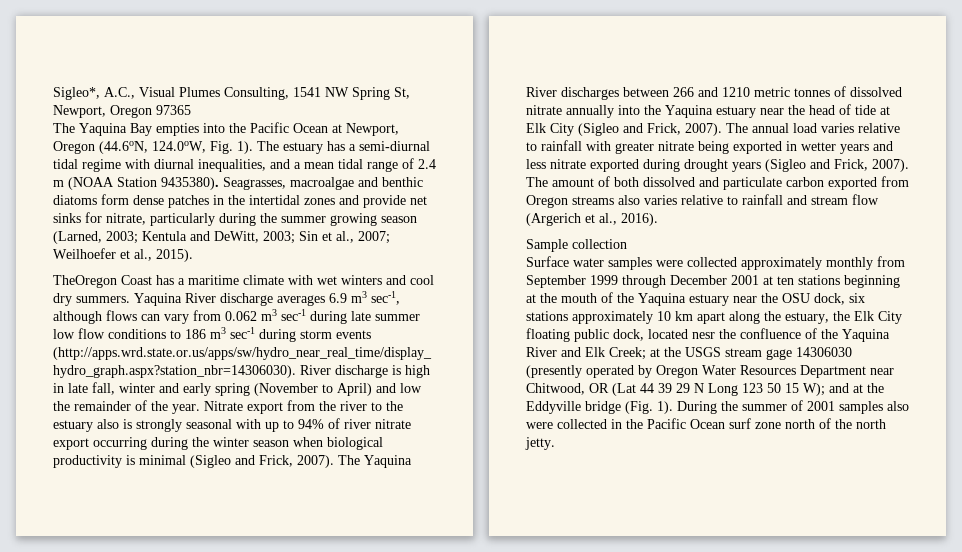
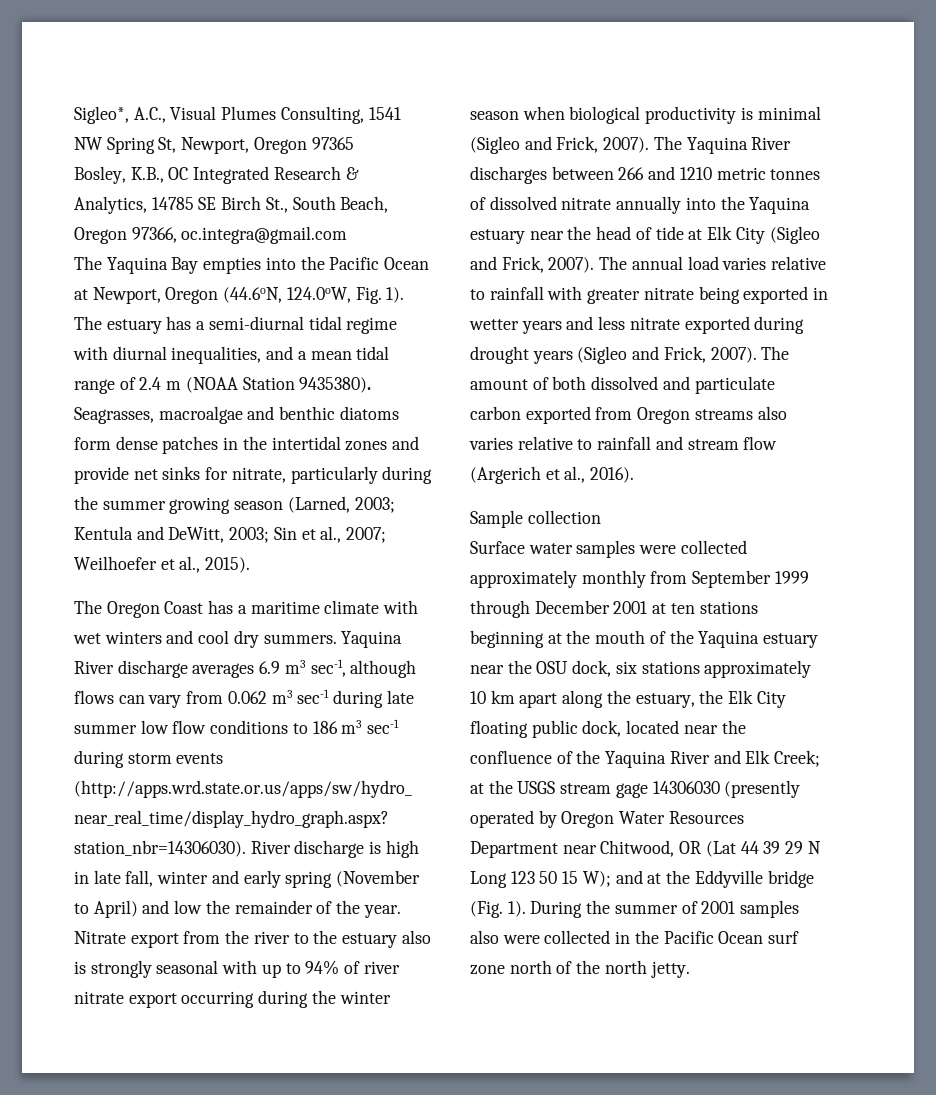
+ Bosley, K.B., OC Integrated Research & Analytics, 14785 SE Birch St., South Beach, Oregon 97366, oc.integra@gmail.com
- TheOregon Coast has a maritime climate with wet winters and cool dry summers.
+ The Oregon Coast has a maritime climate with wet winters and cool dry summers.
- Surface water samples were collected approximately monthly from September 1999 through December 2001 at ten stations beginning at the mouth of the Yaquina estuary near the OSU dock, six stations approximately 10 km apart along the estuary, the Elk City floating public dock, located nesr the confluence of the Yaquina River and Elk Creek;
+ Surface water samples were collected approximately monthly from September 1999 through December 2001 at ten stations beginning at the mouth of the Yaquina estuary near the OSU dock, six stations approximately 10 km apart along the estuary, the Elk City floating public dock, located near the confluence of the Yaquina River and Elk Creek;

